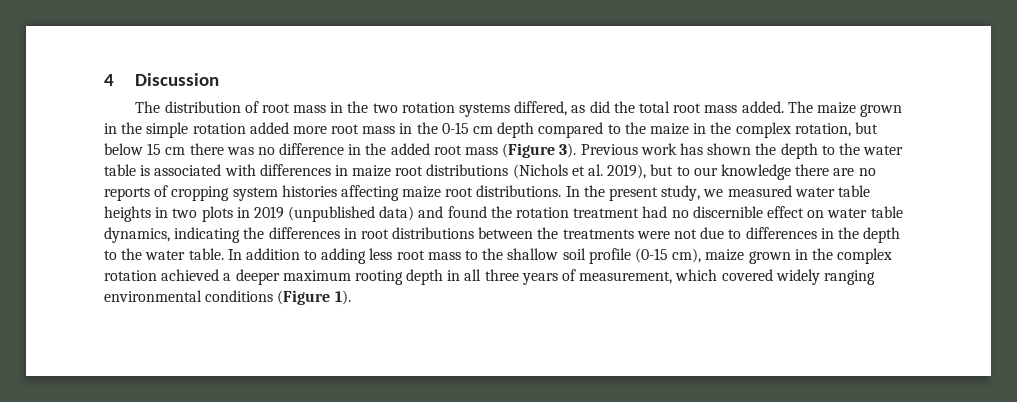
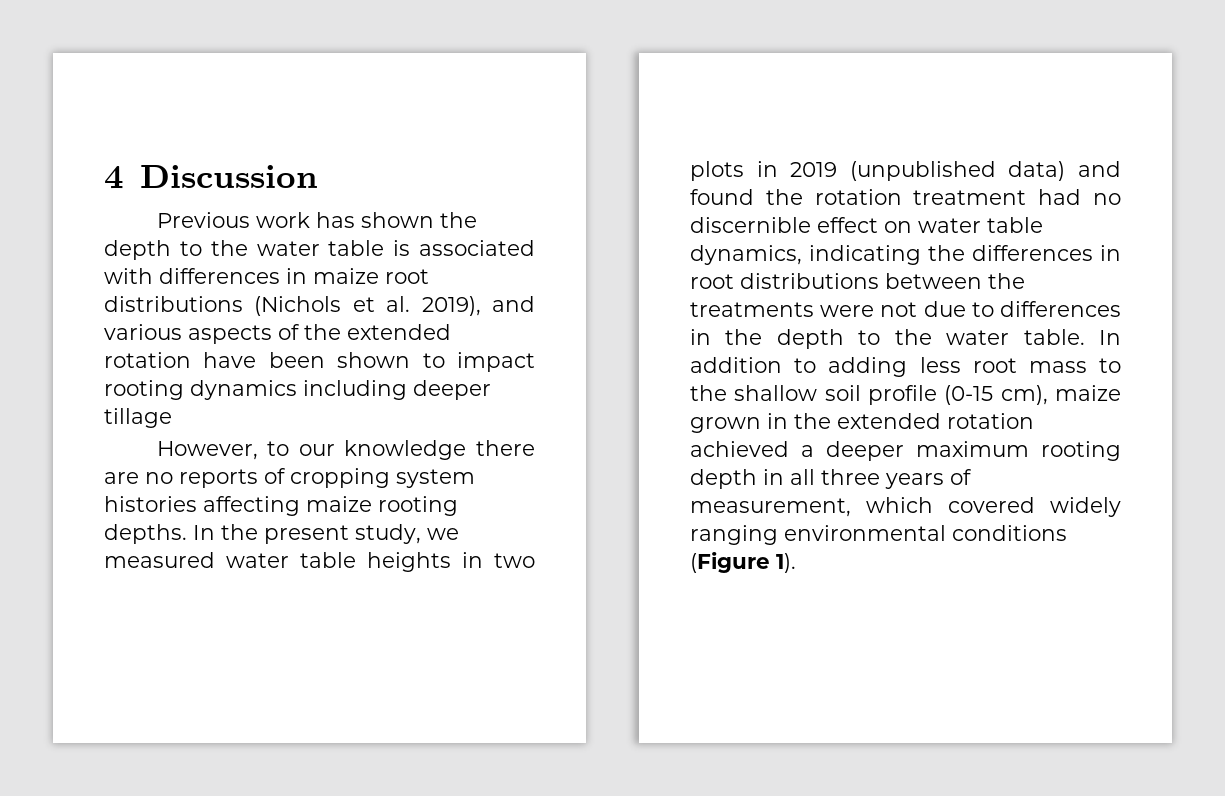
- The distribution of root mass in the two rotation systems differed, as did the total root mass added. The maize grown in the simple rotation added more root mass in the 0-15 cm depth compared to the maize in the complex rotation, but below 15 cm there was no difference in the added root mass (Figure 3). Previous work has shown the depth to the water table is associated with differences in maize root distributions (Nichols et al. 2019), but to our knowledge there are no reports of cropping system histories affecting maize root distributions.
+ Previous work has shown the depth to the water table is associated with differences in maize root distributions (Nichols et al. 2019), and various aspects of the extended rotation have been shown to impact rooting dynamics including deeper tillage
+ However, to our knowledge there are no reports of cropping system histories affecting maize rooting depths.
- In addition to adding less root mass to the shallow soil profile (0-15 cm), maize grown in the complex rotation achieved a deeper maximum rooting depth in all three years of measurement, which covered widely ranging environmental conditions (Figure 1).
+ In addition to adding less root mass to the shallow soil profile (0-15 cm), maize grown in the extended rotation achieved a deeper maximum rooting depth in all three years of measurement, which covered widely ranging environmental conditions (Figure 1).

